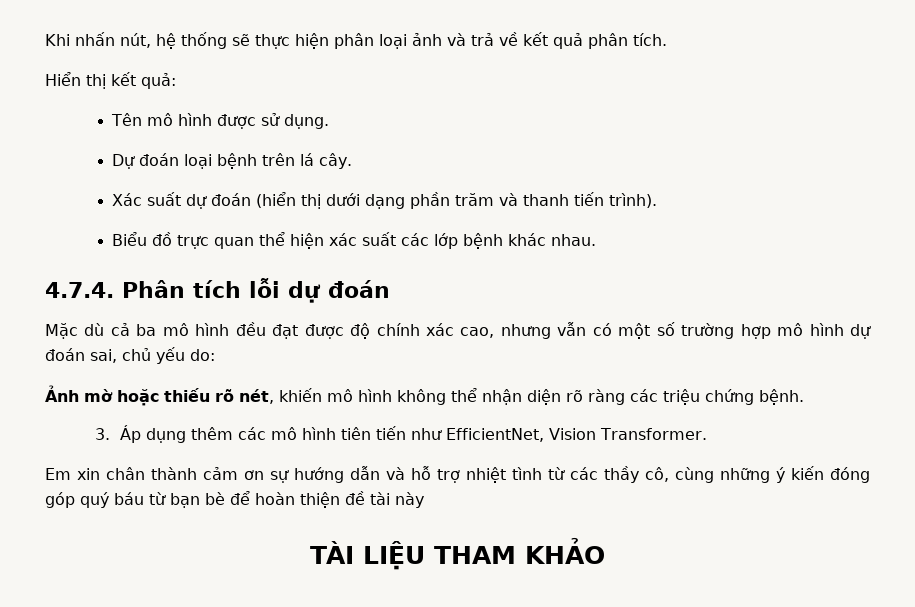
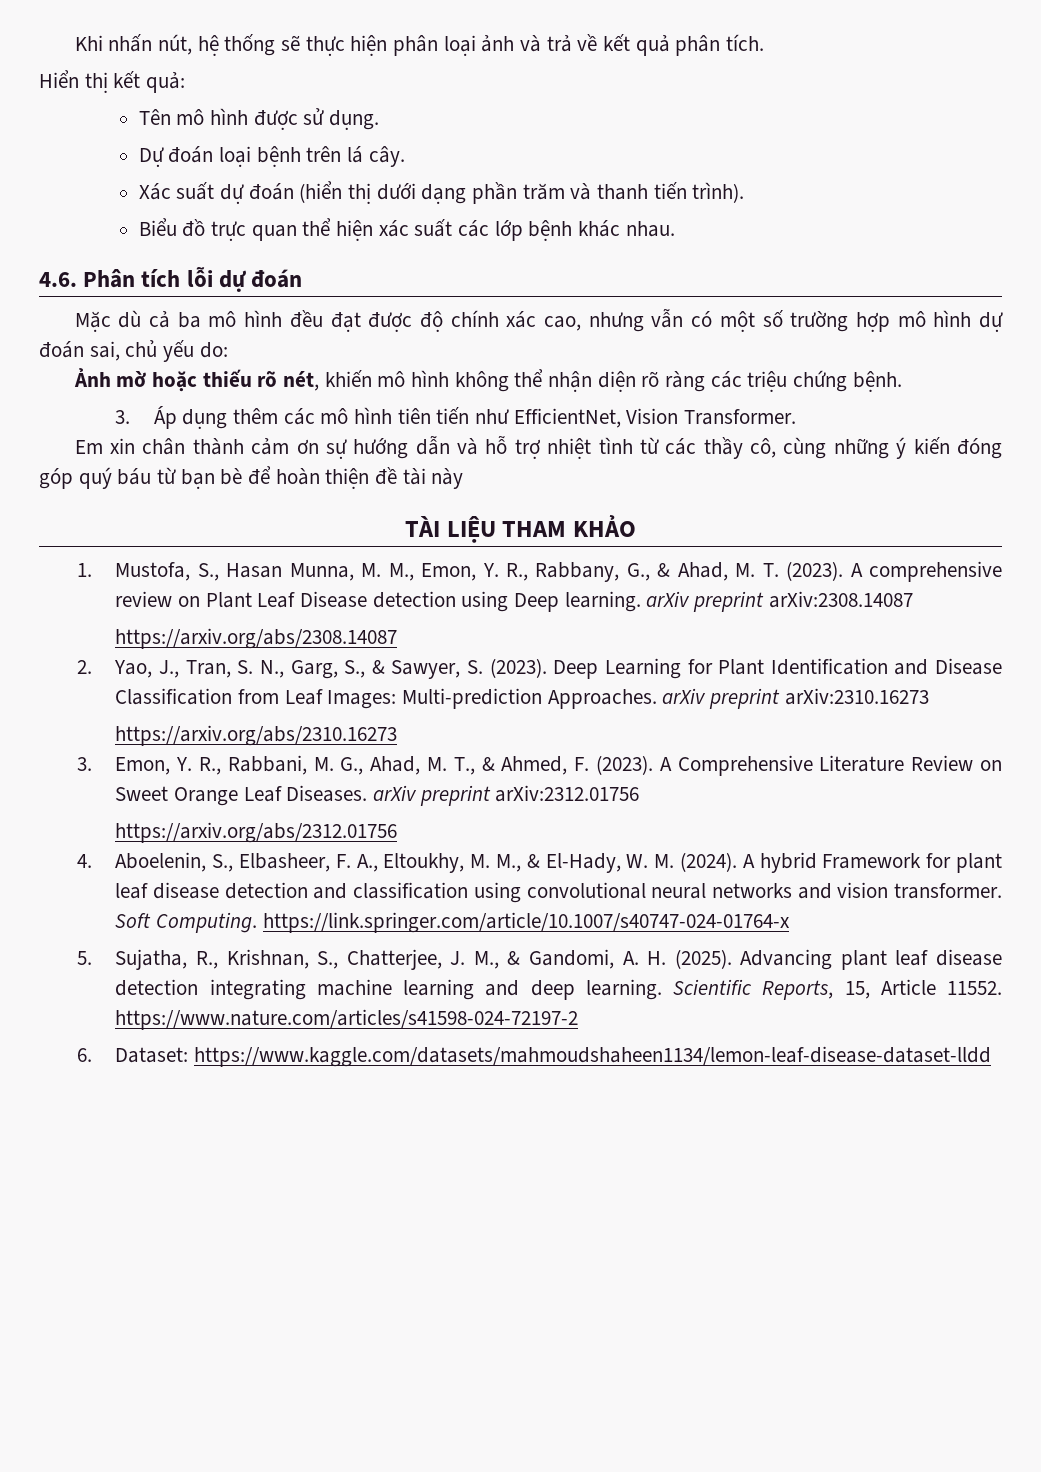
- 4.7.4. Phân tích lỗi dự đoán
+ 4.6. Phân tích lỗi dự đoán
+ 1. Mustofa, S., Hasan Munna, M. M., Emon, Y. R., Rabbany, G., & Ahad, M. T. (2023). A comprehensive review on Plant Leaf Disease detection using Deep learning. arXiv preprint arXiv:2308.14087
+ https://arxiv.org/abs/2308.14087
+ 2. Yao, J., Tran, S. N., Garg, S., & Sawyer, S. (2023). Deep Learning for Plant Identification and Disease Classification from Leaf Images: Multi-prediction Approaches. arXiv preprint arXiv:2310.16273
+ https://arxiv.org/abs/2310.16273
+ 3. Emon, Y. R., Rabbani, M. G., Ahad, M. T., & Ahmed, F. (2023). A Comprehensive Literature Review on Sweet Orange Leaf Diseases. arXiv preprint arXiv:2312.01756
+ https://arxiv.org/abs/2312.01756
+ 4. Aboelenin, S., Elbasheer, F. A., Eltoukhy, M. M., & El-Hady, W. M. (2024). A hybrid Framework for plant leaf disease detection and classification using convolutional neural networks and vision transformer. Soft Computing. https://link.springer.com/article/10.1007/s40747-024-01764-x
+ 5. Sujatha, R., Krishnan, S., Chatterjee, J. M., & Gandomi, A. H. (2025). Advancing plant leaf disease detection integrating machine learning and deep learning. Scientific Reports, 15, Article 11552. https://www.nature.com/articles/s41598-024-72197-2
+ 6. Dataset: https://www.kaggle.com/datasets/mahmoudshaheen1134/lemon-leaf-disease-dataset-lldd

